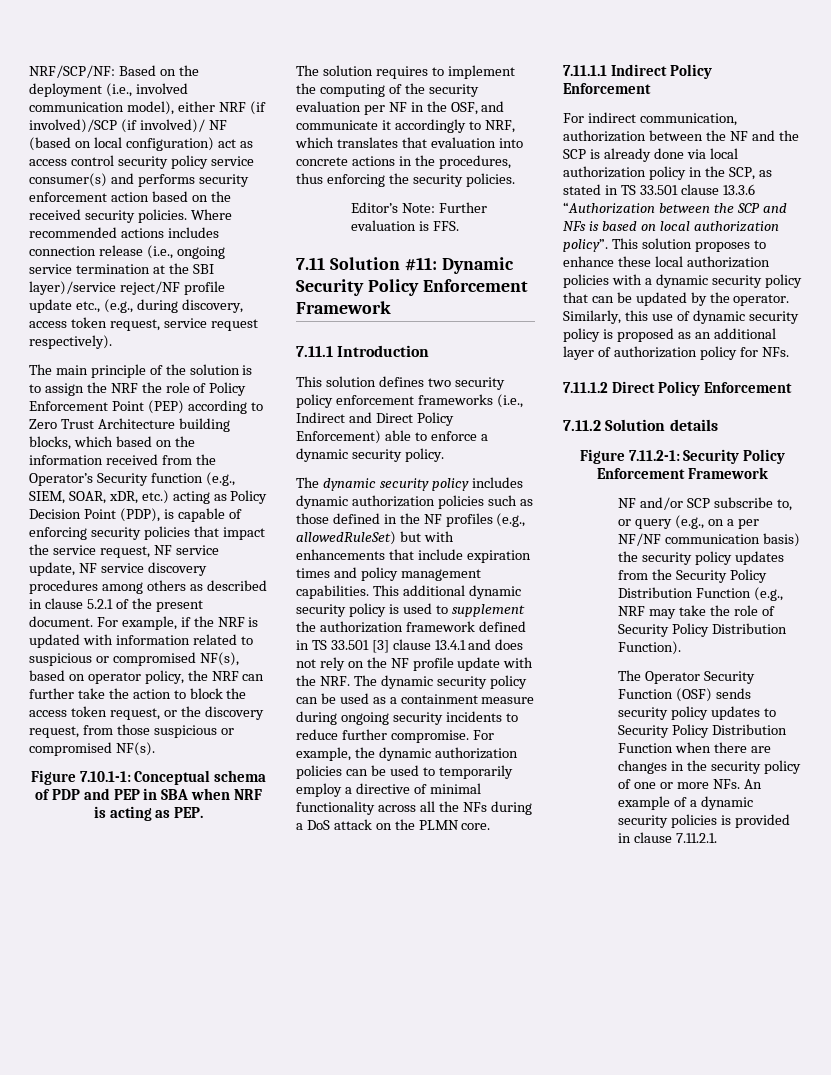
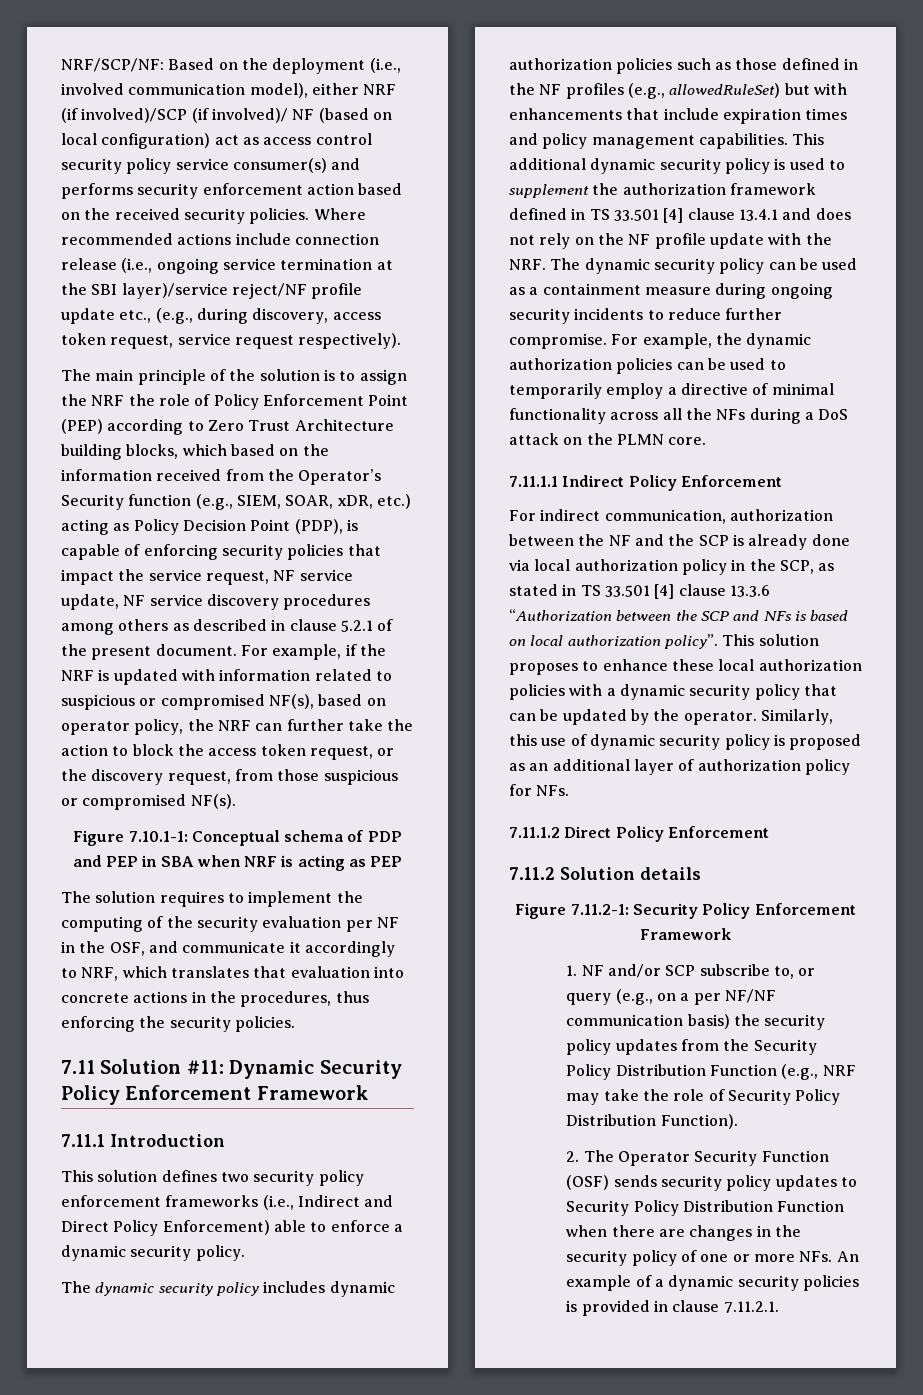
- Where recommended actions includes connection release (i.e., ongoing service termination at the SBI layer)/service reject/NF profile update etc., (e.g., during discovery, access token request, service request respectively).
+ Where recommended actions include connection release (i.e., ongoing service termination at the SBI layer)/service reject/NF profile update etc., (e.g., during discovery, access token request, service request respectively).
- Figure 7.10.1-1: Conceptual schema of PDP and PEP in SBA when NRF is acting as PEP.
+ Figure 7.10.1-1: Conceptual schema of PDP and PEP in SBA when NRF is acting as PEP
- Editor’s Note: Further evaluation is FFS.
- This additional dynamic security policy is used to supplement the authorization framework defined in TS 33.501 [3] clause 13.4.1 and does not rely on the NF profile update with the NRF. The dynamic security policy can be used as a containment measure during ongoing security incidents to reduce further compromise.
+ This additional dynamic security policy is used to supplement the authorization framework defined in TS 33.501 [4] clause 13.4.1 and does not rely on the NF profile update with the NRF. The dynamic security policy can be used as a containment measure during ongoing security incidents to reduce further compromise.
- For indirect communication, authorization between the NF and the SCP is already done via local authorization policy in the SCP, as stated in TS 33.501 clause 13.3.6 “Authorization between the SCP and NFs is based on local authorization policy”.
+ For indirect communication, authorization between the NF and the SCP is already done via local authorization policy in the SCP, as stated in TS 33.501 [4] clause 13.3.6 “Authorization between the SCP and NFs is based on local authorization policy”.
- NF and/or SCP subscribe to, or query (e.g., on a per NF/NF communication basis) the security policy updates from the Security Policy Distribution Function (e.g., NRF may take the role of Security Policy Distribution Function).
+ 1. NF and/or SCP subscribe to, or query (e.g., on a per NF/NF communication basis) the security policy updates from the Security Policy Distribution Function (e.g., NRF may take the role of Security Policy Distribution Function).
- The Operator Security Function (OSF) sends security policy updates to Security Policy Distribution Function when there are changes in the security policy of one or more NFs. An example of a dynamic security policies is provided in clause 7.11.2.1.
+ 2. The Operator Security Function (OSF) sends security policy updates to Security Policy Distribution Function when there are changes in the security policy of one or more NFs. An example of a dynamic security policies is provided in clause 7.11.2.1.

